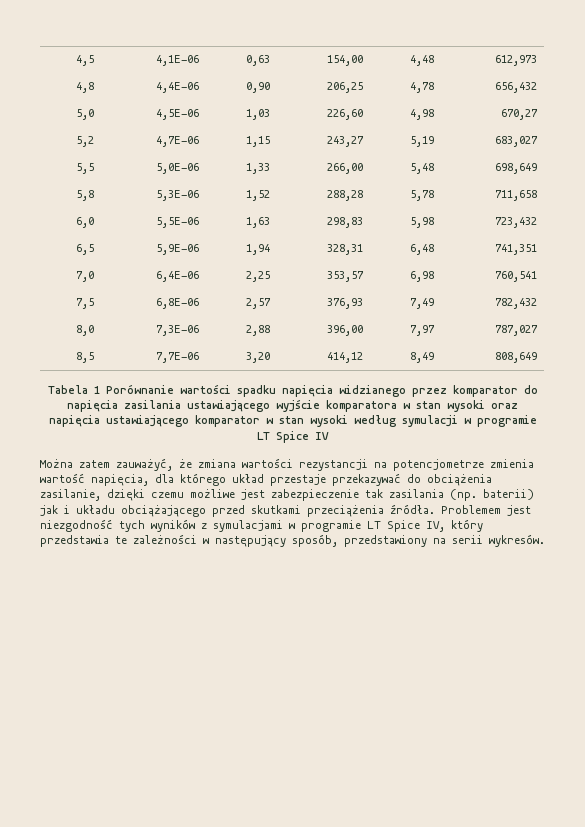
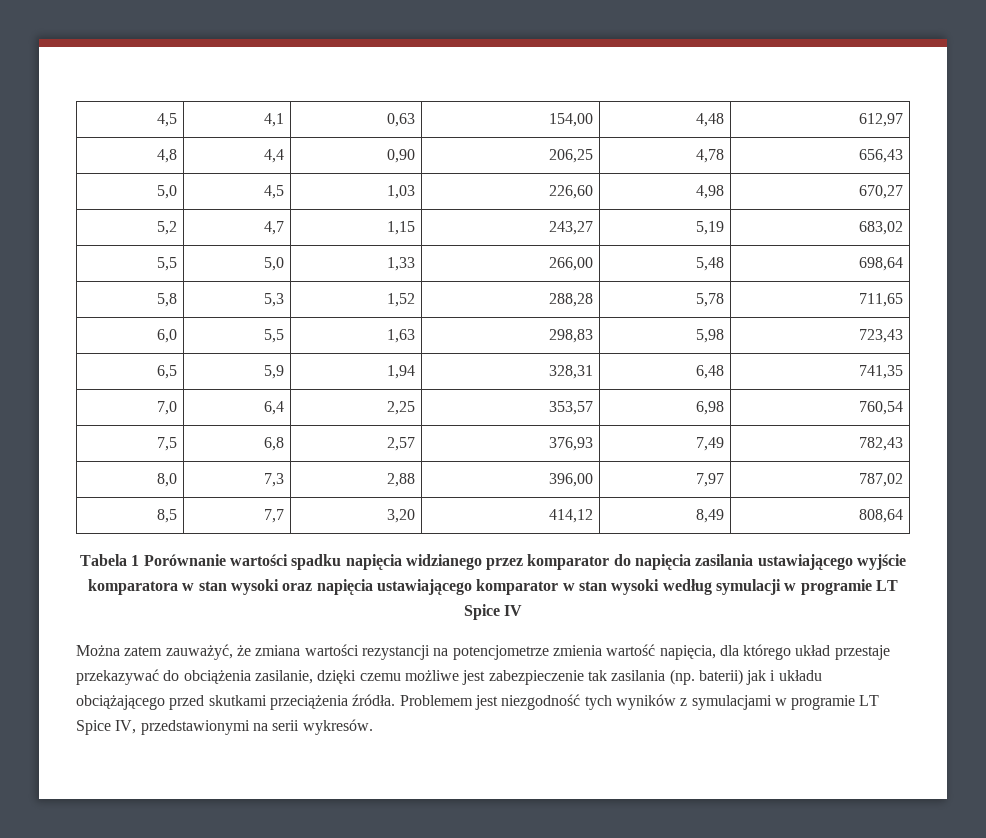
- 4,5 | 4,1E-06 | 0,63 | 154,00 | 4,48 | 612,973
+ 4,5 | 4,1 | 0,63 | 154,00 | 4,48 | 612,97
- 4,8 | 4,4E-06 | 0,90 | 206,25 | 4,78 | 656,432
- 5,0 | 4,5E-06 | 1,03 | 226,60 | 4,98 | 670,27
+ 4,8 | 4,4 | 0,90 | 206,25 | 4,78 | 656,43
+ 5,0 | 4,5 | 1,03 | 226,60 | 4,98 | 670,27
- 5,2 | 4,7E-06 | 1,15 | 243,27 | 5,19 | 683,027
- 5,5 | 5,0E-06 | 1,33 | 266,00 | 5,48 | 698,649
+ 5,2 | 4,7 | 1,15 | 243,27 | 5,19 | 683,02
+ 5,5 | 5,0 | 1,33 | 266,00 | 5,48 | 698,64
- 5,8 | 5,3E-06 | 1,52 | 288,28 | 5,78 | 711,658
+ 5,8 | 5,3 | 1,52 | 288,28 | 5,78 | 711,65
- 6,0 | 5,5E-06 | 1,63 | 298,83 | 5,98 | 723,432
+ 6,0 | 5,5 | 1,63 | 298,83 | 5,98 | 723,43
- 6,5 | 5,9E-06 | 1,94 | 328,31 | 6,48 | 741,351
+ 6,5 | 5,9 | 1,94 | 328,31 | 6,48 | 741,35
- 7,0 | 6,4E-06 | 2,25 | 353,57 | 6,98 | 760,541
+ 7,0 | 6,4 | 2,25 | 353,57 | 6,98 | 760,54
- 7,5 | 6,8E-06 | 2,57 | 376,93 | 7,49 | 782,432
+ 7,5 | 6,8 | 2,57 | 376,93 | 7,49 | 782,43
- 8,0 | 7,3E-06 | 2,88 | 396,00 | 7,97 | 787,027
+ 8,0 | 7,3 | 2,88 | 396,00 | 7,97 | 787,02
- 8,5 | 7,7E-06 | 3,20 | 414,12 | 8,49 | 808,649
+ 8,5 | 7,7 | 3,20 | 414,12 | 8,49 | 808,64
- Problemem jest niezgodność tych wyników z symulacjami w programie LT Spice IV, który przedstawia te zależności w następujący sposób, przedstawiony na serii wykresów.
+ Problemem jest niezgodność tych wyników z symulacjami w programie LT Spice IV, przedstawionymi na serii wykresów.

